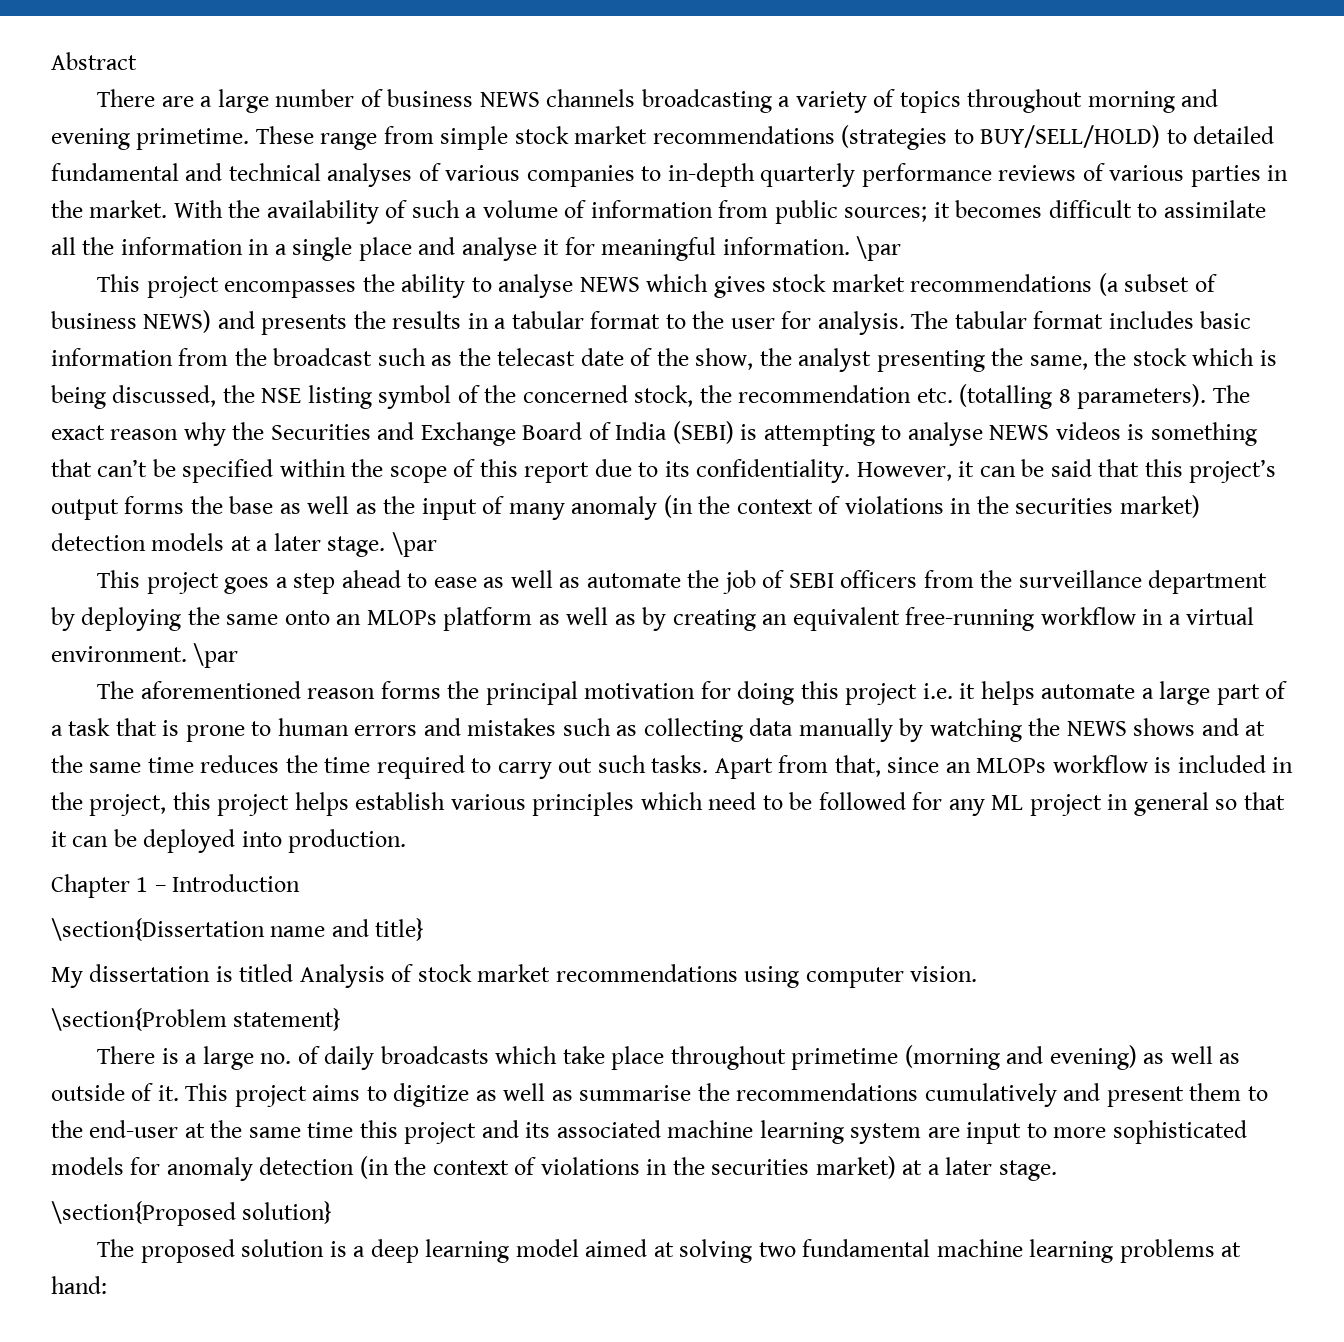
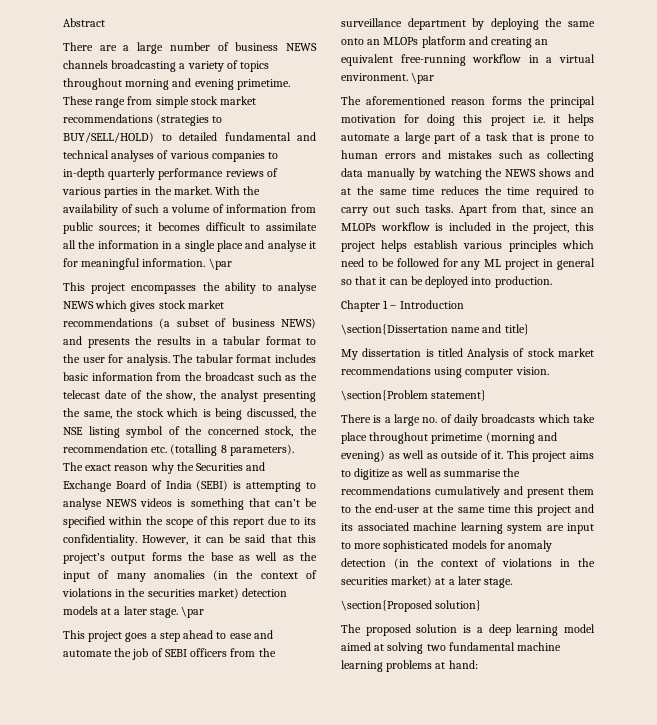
- However, it can be said that this project’s output forms the base as well as the input of many anomaly (in the context of violations in the securities market) detection models at a later stage.
+ However, it can be said that this project’s output forms the base as well as the input of many anomalies (in the context of violations in the securities market) detection models at a later stage.
- This project goes a step ahead to ease as well as automate the job of SEBI officers from the surveillance department by deploying the same onto an MLOPs platform as well as by creating an equivalent free-running workflow in a virtual environment.
+ This project goes a step ahead to ease and automate the job of SEBI officers from the surveillance department by deploying the same onto an MLOPs platform and creating an equivalent free-running workflow in a virtual environment.

